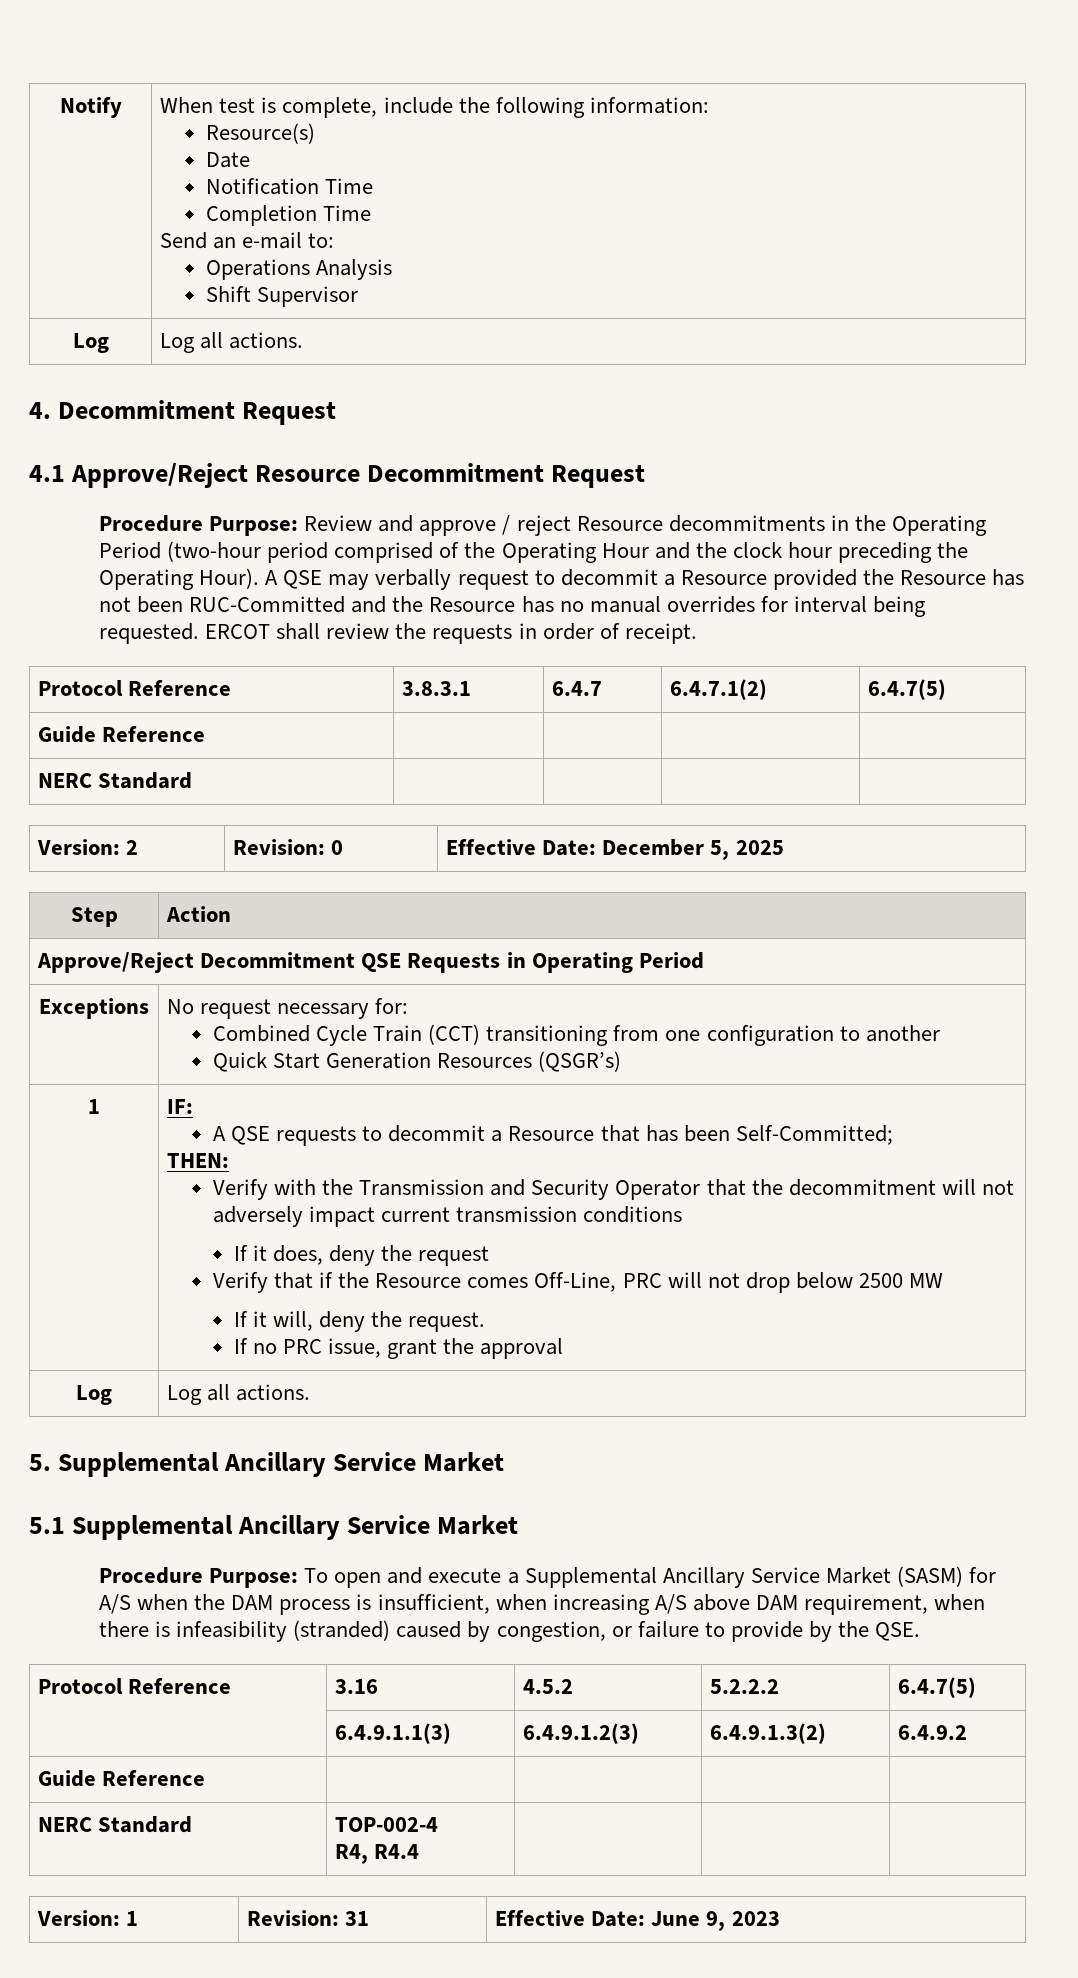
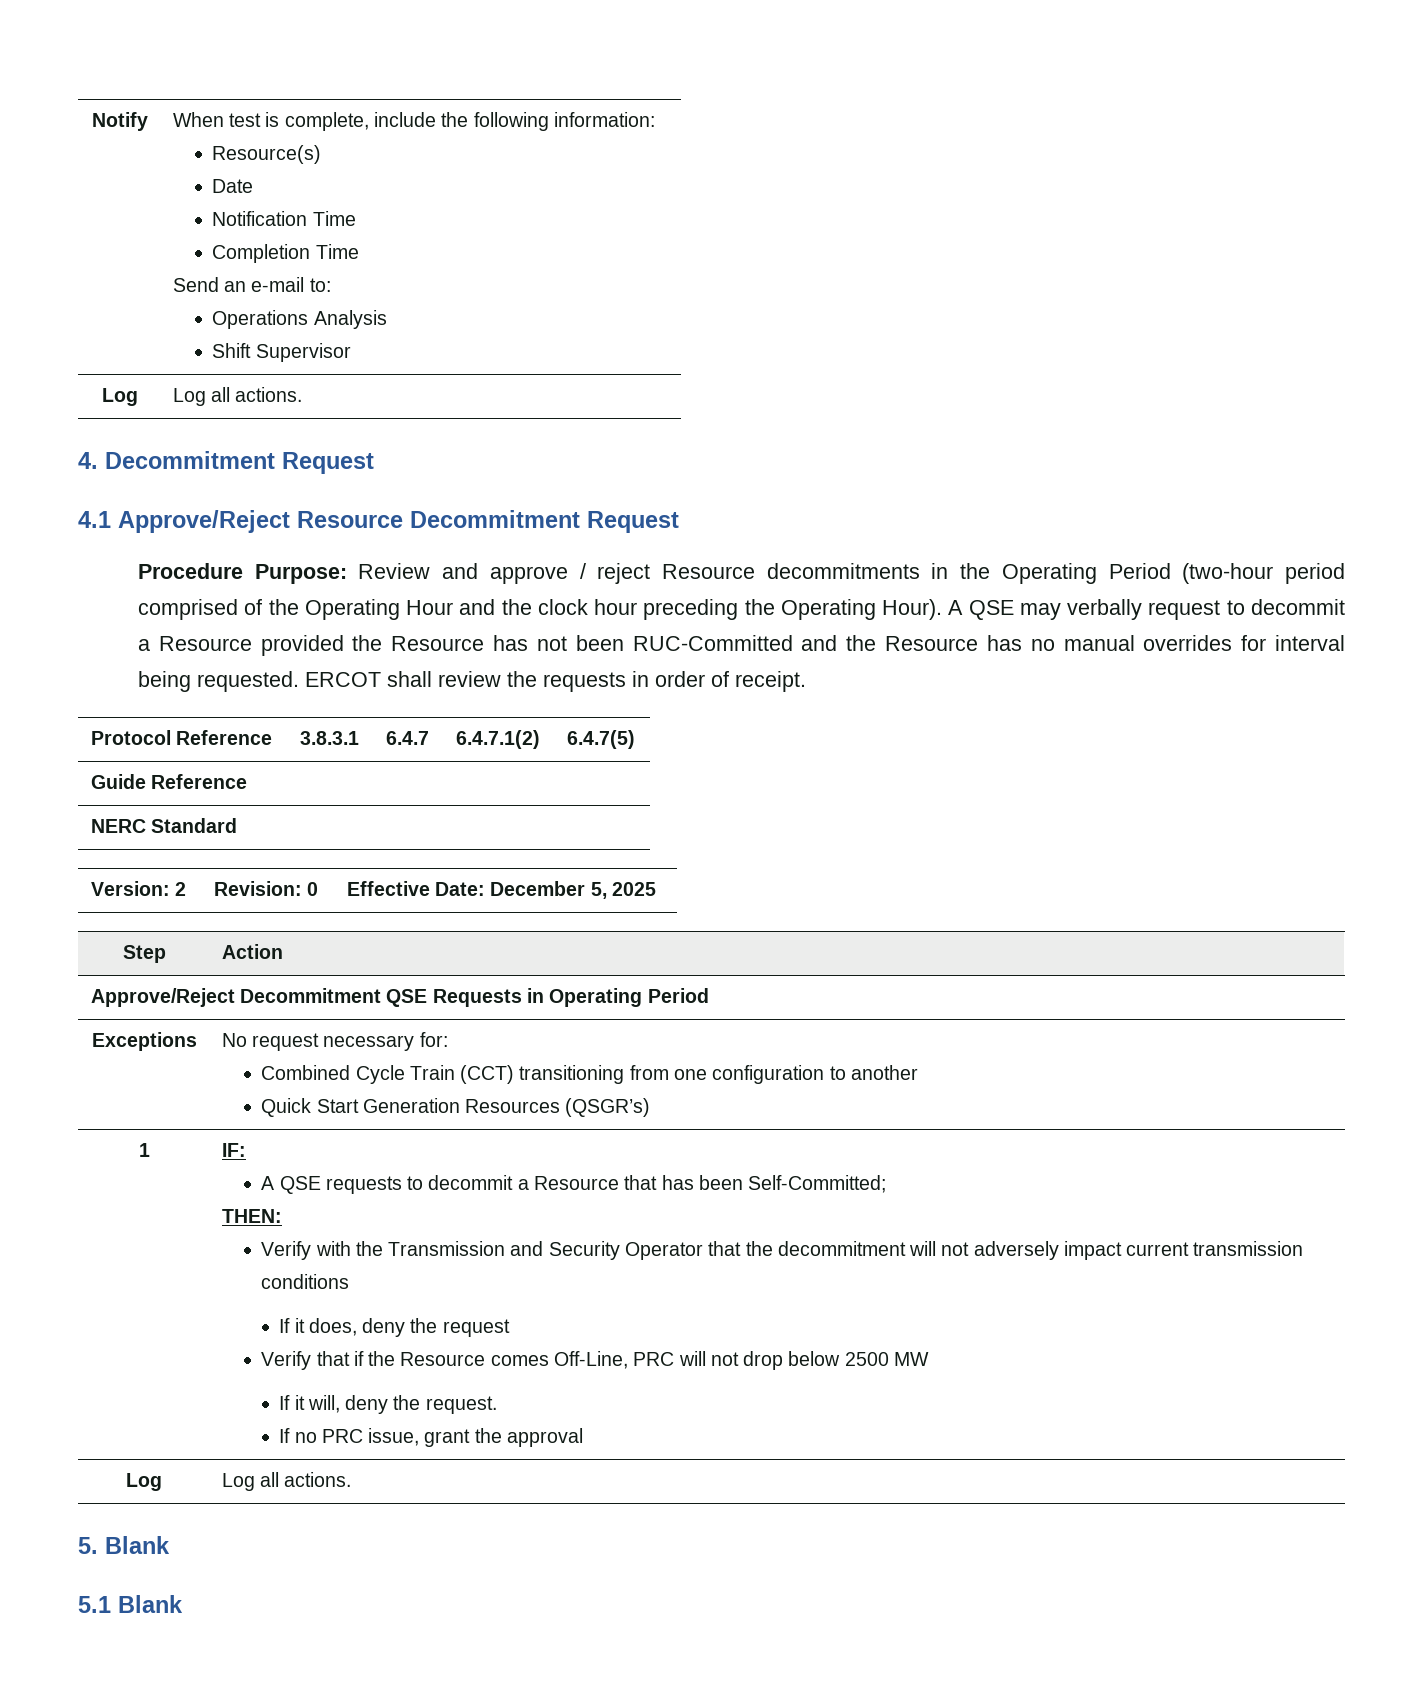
- 5. Supplemental Ancillary Service Market
- 5.1 Supplemental Ancillary Service Market
- Procedure Purpose: To open and execute a Supplemental Ancillary Service Market (SASM) for A/S when the DAM process is insufficient, when increasing A/S above DAM requirement, when there is infeasibility (stranded) caused by congestion, or failure to provide by the QSE.
- Protocol Reference | 3.16 | 4.5.2 | 5.2.2.2 | 6.4.7(5)
- | 6.4.9.1.1(3) | 6.4.9.1.2(3) | 6.4.9.1.3(2) | 6.4.9.2
- Guide Reference | | | |
- NERC Standard | TOP-002-4
- R4, R4.4 | | |
- Version: 1 | Revision: 31 | Effective Date: June 9, 2023
+ 5. Blank
+ 5.1 Blank

